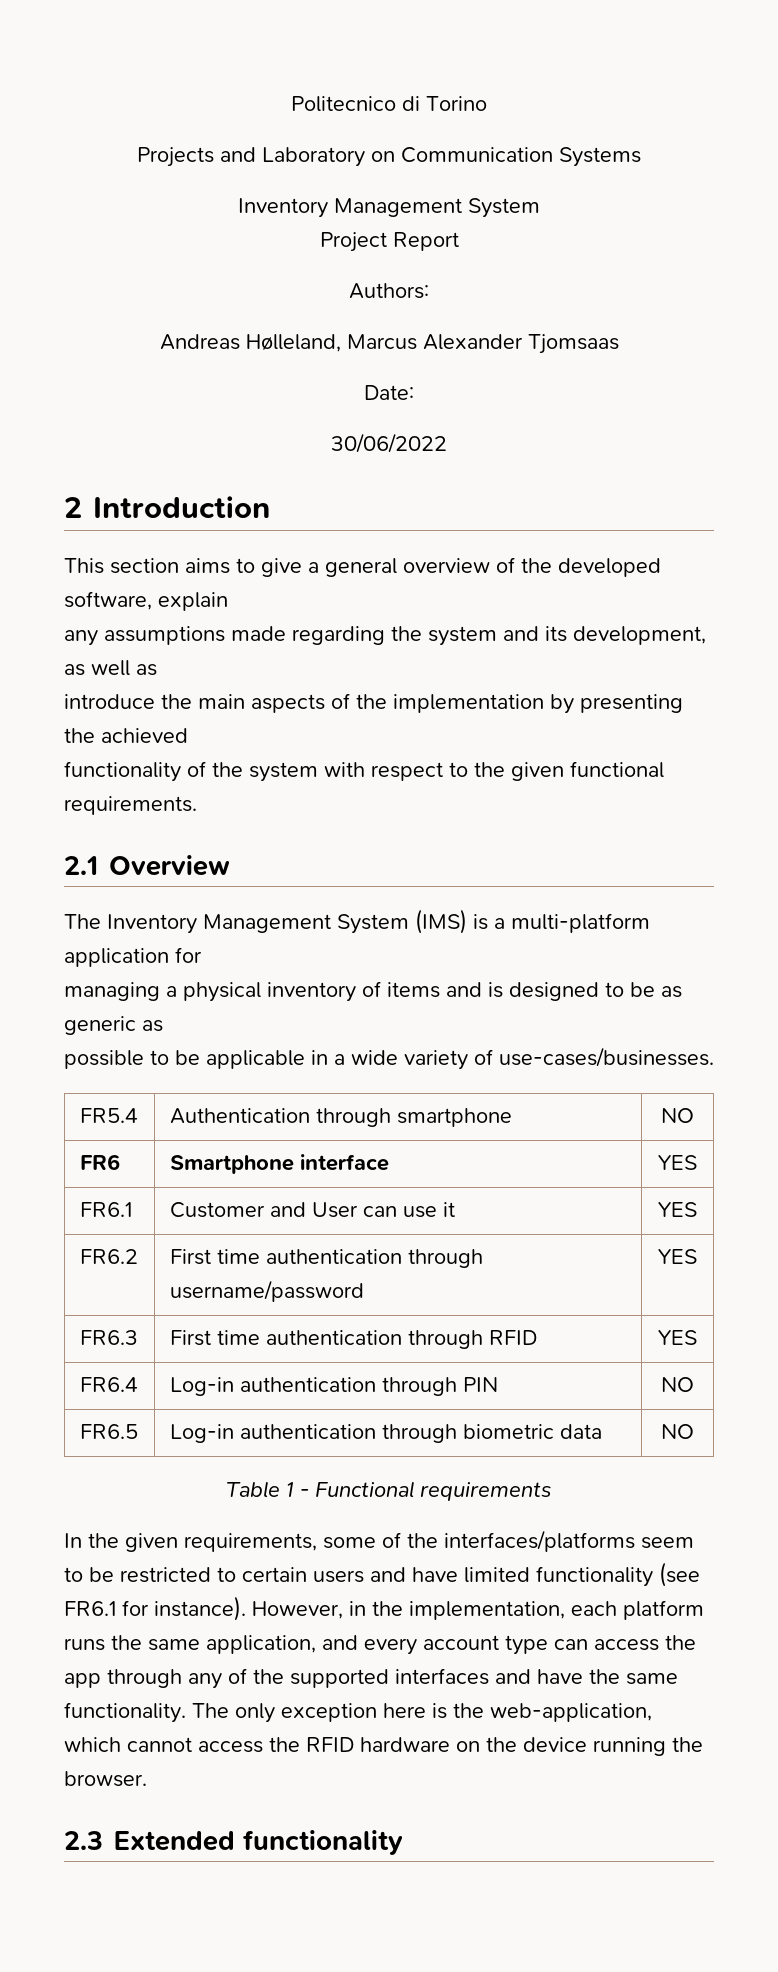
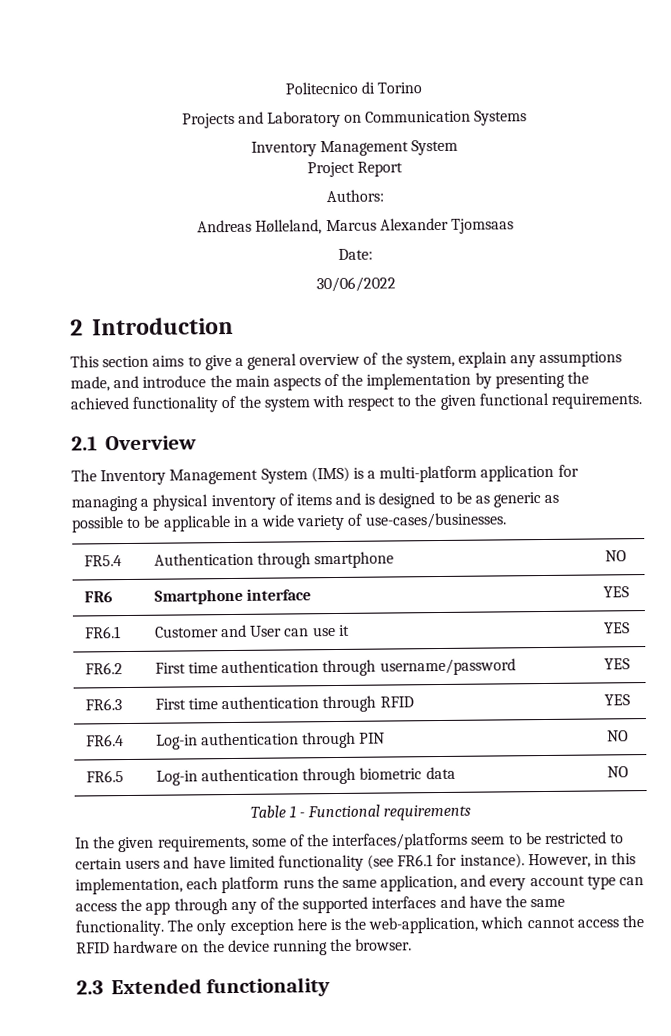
- This section aims to give a general overview of the developed software, explain
- any assumptions made regarding the system and its development, as well as
- introduce the main aspects of the implementation by presenting the achieved
- functionality of the system with respect to the given functional requirements.
+ This section aims to give a general overview of the system, explain any assumptions made, and introduce the main aspects of the implementation by presenting the achieved functionality of the system with respect to the given functional requirements.
- However, in the implementation, each platform runs the same application, and every account type can access the app through any of the supported interfaces and have the same functionality.
+ However, in this implementation, each platform runs the same application, and every account type can access the app through any of the supported interfaces and have the same functionality.

